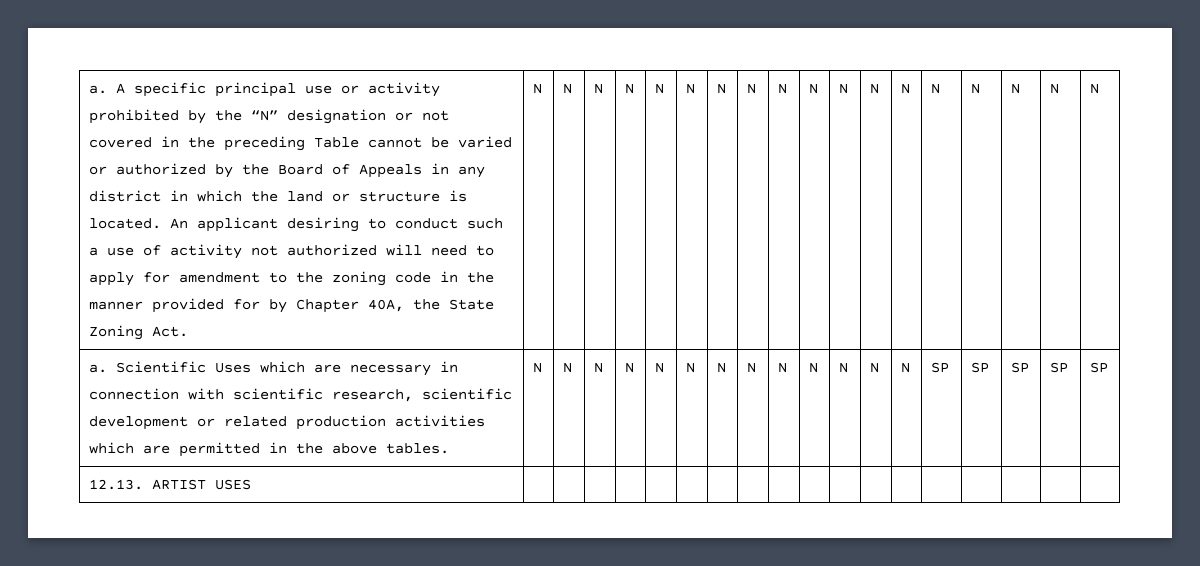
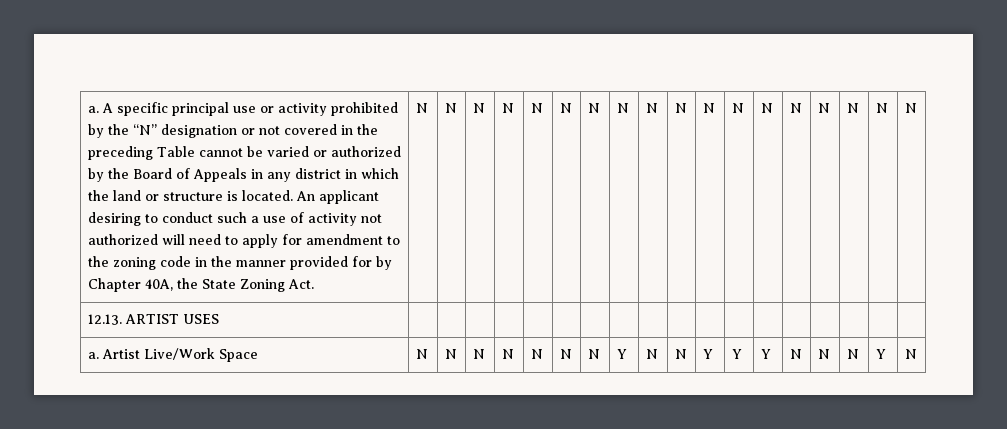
- a. Scientific Uses which are necessary in connection with scientific research, scientific development or related production activities which are permitted in the above tables. | N | N | N | N | N | N | N | N | N | N | N | N | N | SP | SP | SP | SP | SP
  12.13. ARTIST USES | | | | | | | | | | | | | | | | | |
+ a. Artist Live/Work Space | N | N | N | N | N | N | N | Y | N | N | Y | Y | Y | N | N | N | Y | N

